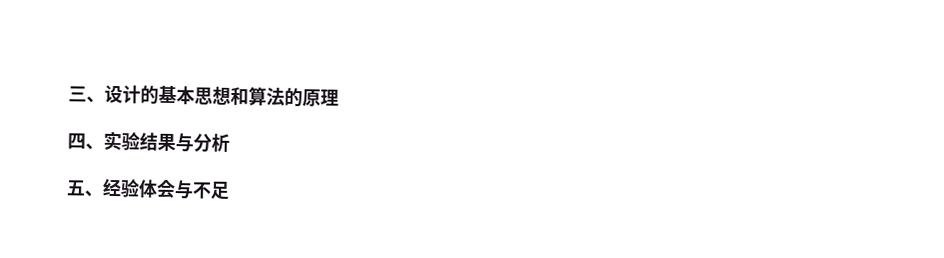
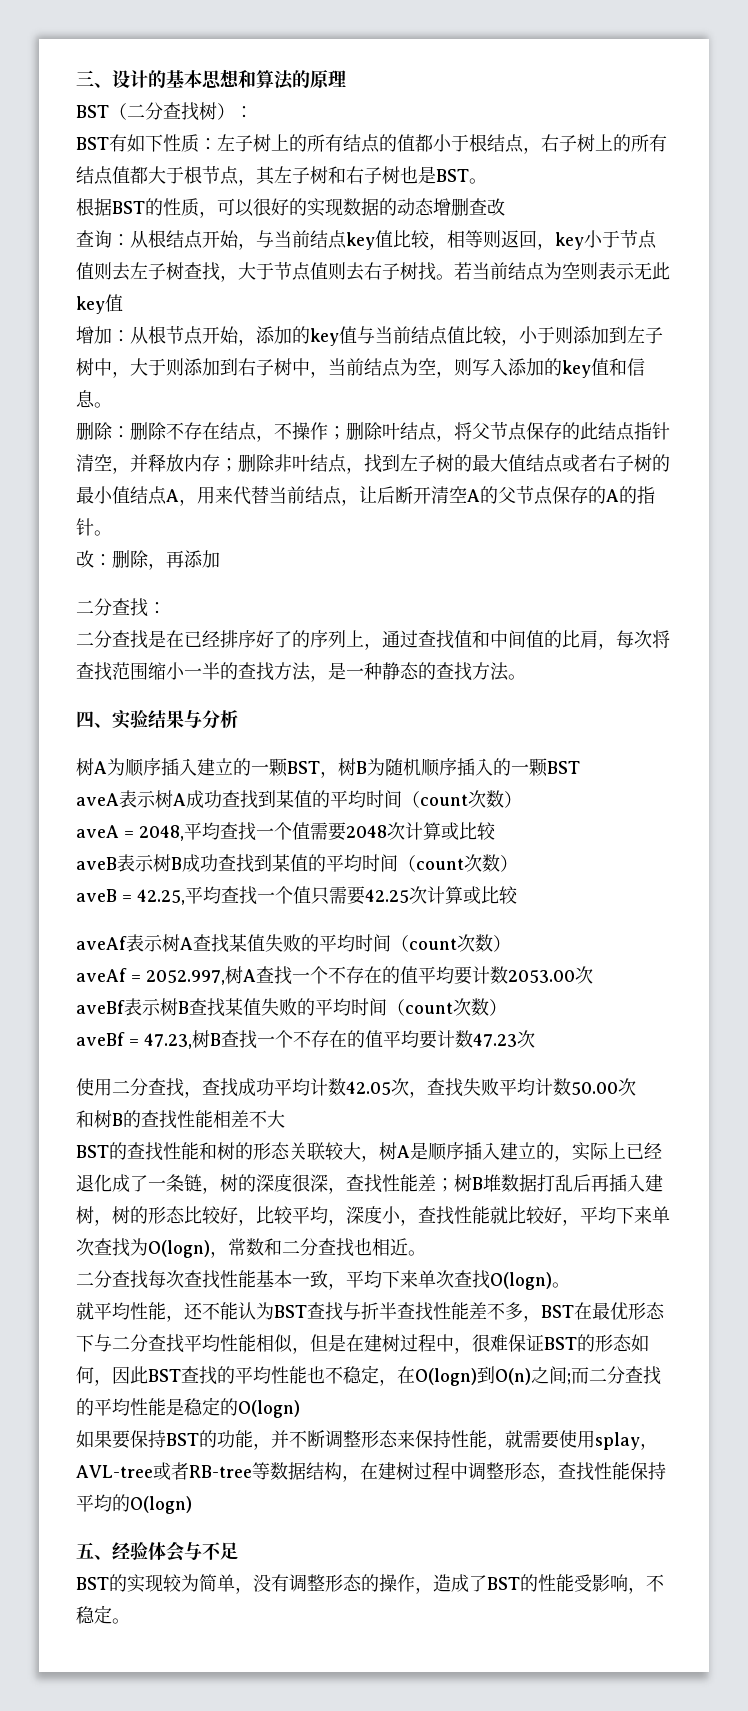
+ BST（二分查找树）：
+ BST有如下性质：左子树上的所有结点的值都小于根结点，右子树上的所有结点值都大于根节点，其左子树和右子树也是BST。
+ 根据BST的性质，可以很好的实现数据的动态增删查改
+ 查询：从根结点开始，与当前结点key值比较，相等则返回，key小于节点值则去左子树查找，大于节点值则去右子树找。若当前结点为空则表示无此key值
+ 增加：从根节点开始，添加的key值与当前结点值比较，小于则添加到左子树中，大于则添加到右子树中，当前结点为空，则写入添加的key值和信息。
+ 删除：删除不存在结点，不操作；删除叶结点，将父节点保存的此结点指针清空，并释放内存；删除非叶结点，找到左子树的最大值结点或者右子树的最小值结点A，用来代替当前结点，让后断开清空A的父节点保存的A的指针。
+ 改：删除，再添加
+ 二分查找：
+ 二分查找是在已经排序好了的序列上，通过查找值和中间值的比肩，每次将查找范围缩小一半的查找方法，是一种静态的查找方法。
+ 树A为顺序插入建立的一颗BST，树B为随机顺序插入的一颗BST
+ aveA表示树A成功查找到某值的平均时间（count次数）
+ aveA = 2048,平均查找一个值需要2048次计算或比较
+ aveB表示树B成功查找到某值的平均时间（count次数）
+ aveB = 42.25,平均查找一个值只需要42.25次计算或比较
+ aveAf表示树A查找某值失败的平均时间（count次数）
+ aveAf = 2052.997,树A查找一个不存在的值平均要计数2053.00次
+ aveBf表示树B查找某值失败的平均时间（count次数）
+ aveBf = 47.23,树B查找一个不存在的值平均要计数47.23次
+ 使用二分查找，查找成功平均计数42.05次，查找失败平均计数50.00次
+ 和树B的查找性能相差不大
+ BST的查找性能和树的形态关联较大，树A是顺序插入建立的，实际上已经退化成了一条链，树的深度很深，查找性能差；树B堆数据打乱后再插入建树，树的形态比较好，比较平均，深度小，查找性能就比较好，平均下来单次查找为O(logn)，常数和二分查找也相近。
+ 二分查找每次查找性能基本一致，平均下来单次查找O(logn)。
+ 就平均性能，还不能认为BST查找与折半查找性能差不多，BST在最优形态下与二分查找平均性能相似，但是在建树过程中，很难保证BST的形态如何，因此BST查找的平均性能也不稳定，在O(logn)到O(n)之间;而二分查找的平均性能是稳定的O(logn)
+ 如果要保持BST的功能，并不断调整形态来保持性能，就需要使用splay，AVL-tree或者RB-tree等数据结构，在建树过程中调整形态，查找性能保持平均的O(logn)
+ BST的实现较为简单，没有调整形态的操作，造成了BST的性能受影响，不稳定。

